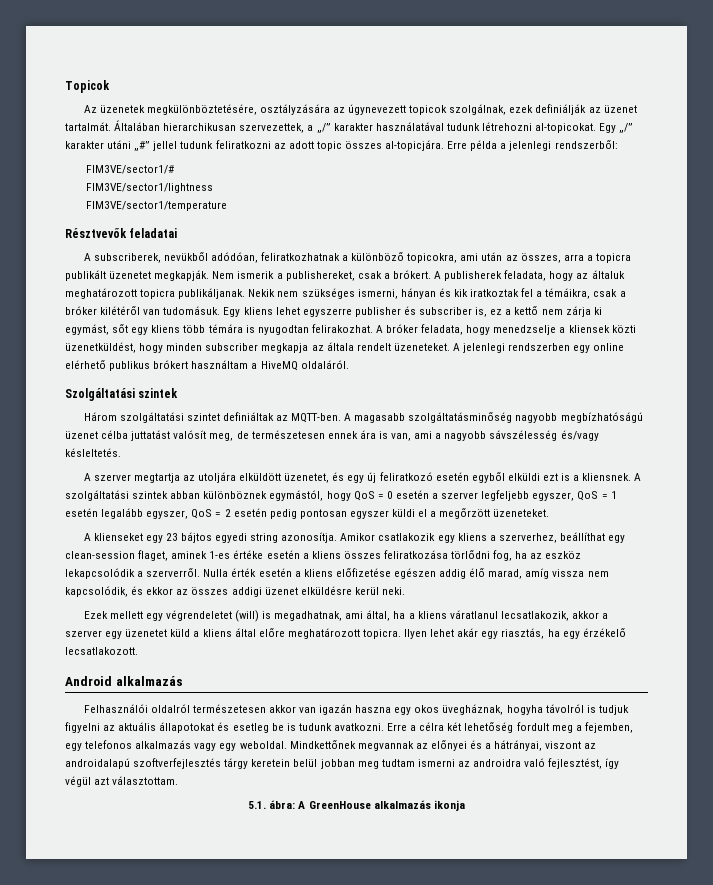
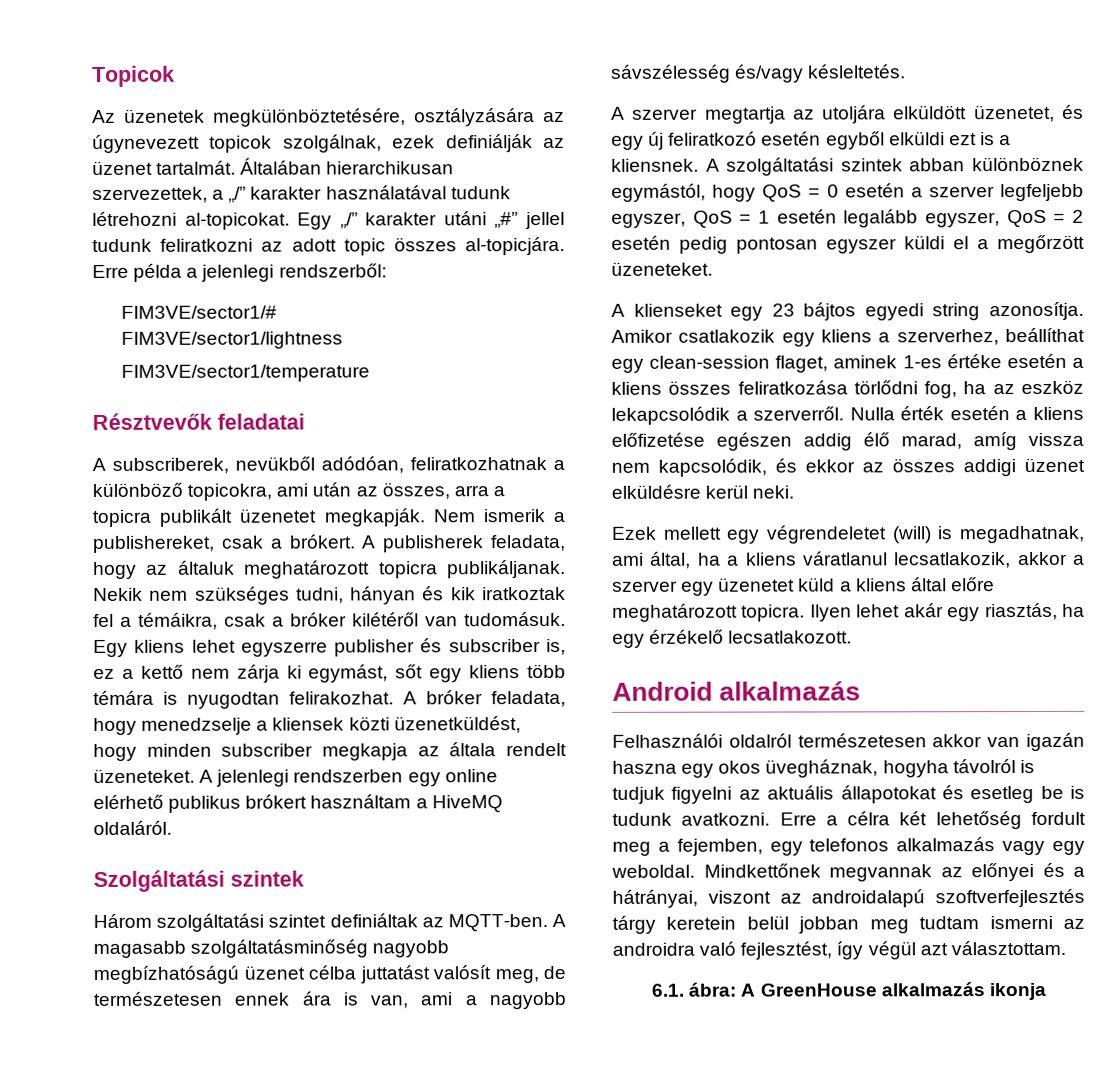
- Nekik nem szükséges ismerni, hányan és kik iratkoztak fel a témáikra, csak a bróker kilétéről van tudomásuk.
+ Nekik nem szükséges tudni, hányan és kik iratkoztak fel a témáikra, csak a bróker kilétéről van tudomásuk.
- 5.1. ábra: A GreenHouse alkalmazás ikonja
+ 6.1. ábra: A GreenHouse alkalmazás ikonja

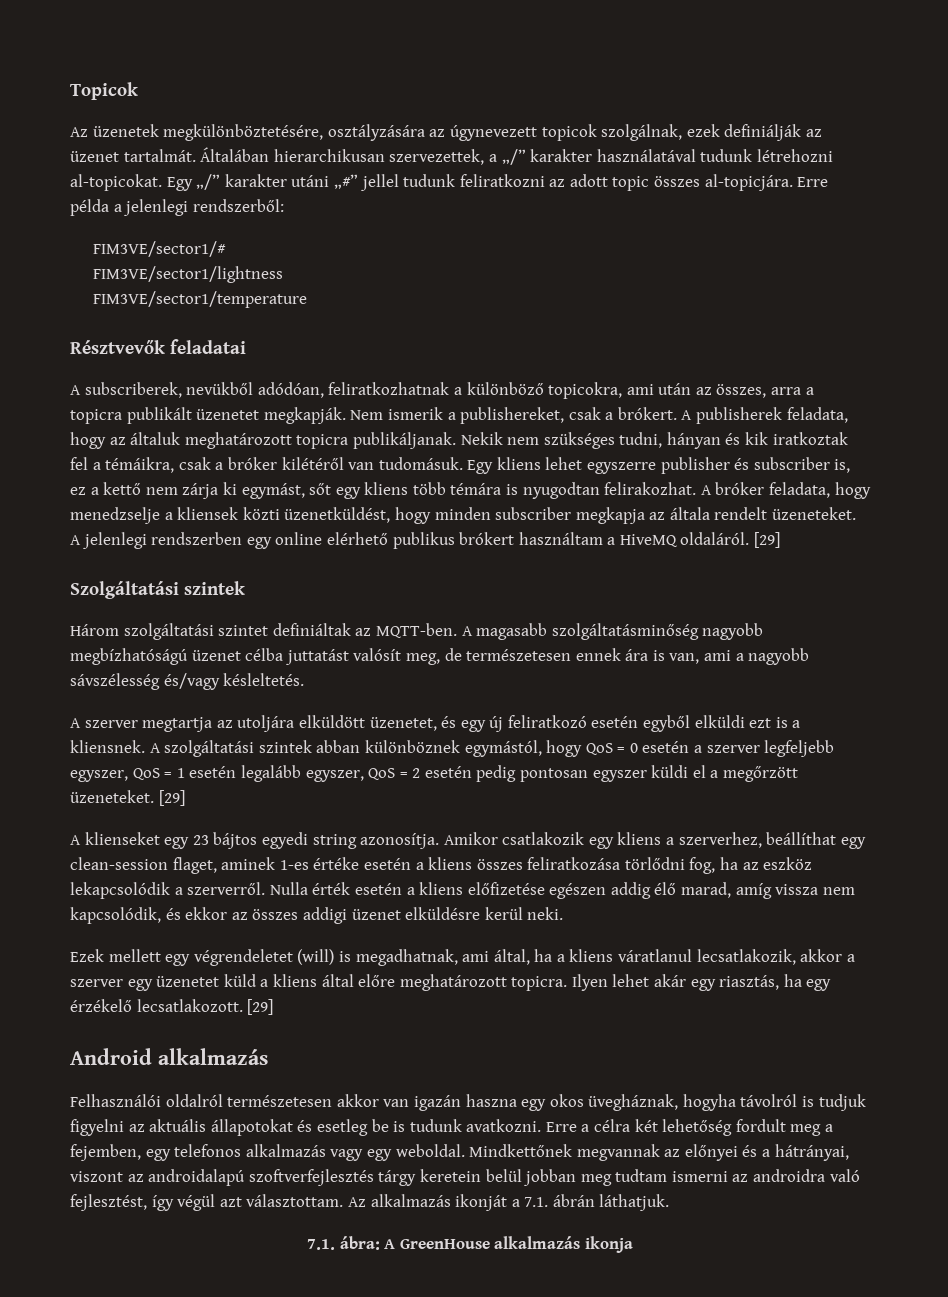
- A jelenlegi rendszerben egy online elérhető publikus brókert használtam a HiveMQ oldaláról.
+ A jelenlegi rendszerben egy online elérhető publikus brókert használtam a HiveMQ oldaláról. [29]
- A szolgáltatási szintek abban különböznek egymástól, hogy QoS = 0 esetén a szerver legfeljebb egyszer, QoS = 1 esetén legalább egyszer, QoS = 2 esetén pedig pontosan egyszer küldi el a megőrzött üzeneteket.
+ A szolgáltatási szintek abban különböznek egymástól, hogy QoS = 0 esetén a szerver legfeljebb egyszer, QoS = 1 esetén legalább egyszer, QoS = 2 esetén pedig pontosan egyszer küldi el a megőrzött üzeneteket. [29]
- Ilyen lehet akár egy riasztás, ha egy érzékelő lecsatlakozott.
+ Ilyen lehet akár egy riasztás, ha egy érzékelő lecsatlakozott. [29]
- Mindkettőnek megvannak az előnyei és a hátrányai, viszont az androidalapú szoftverfejlesztés tárgy keretein belül jobban meg tudtam ismerni az androidra való fejlesztést, így végül azt választottam.
- 6.1. ábra: A GreenHouse alkalmazás ikonja
+ Mindkettőnek megvannak az előnyei és a hátrányai, viszont az androidalapú szoftverfejlesztés tárgy keretein belül jobban meg tudtam ismerni az androidra való fejlesztést, így végül azt választottam. Az alkalmazás ikonját a 7.1. ábrán láthatjuk.
+ 7.1. ábra: A GreenHouse alkalmazás ikonja

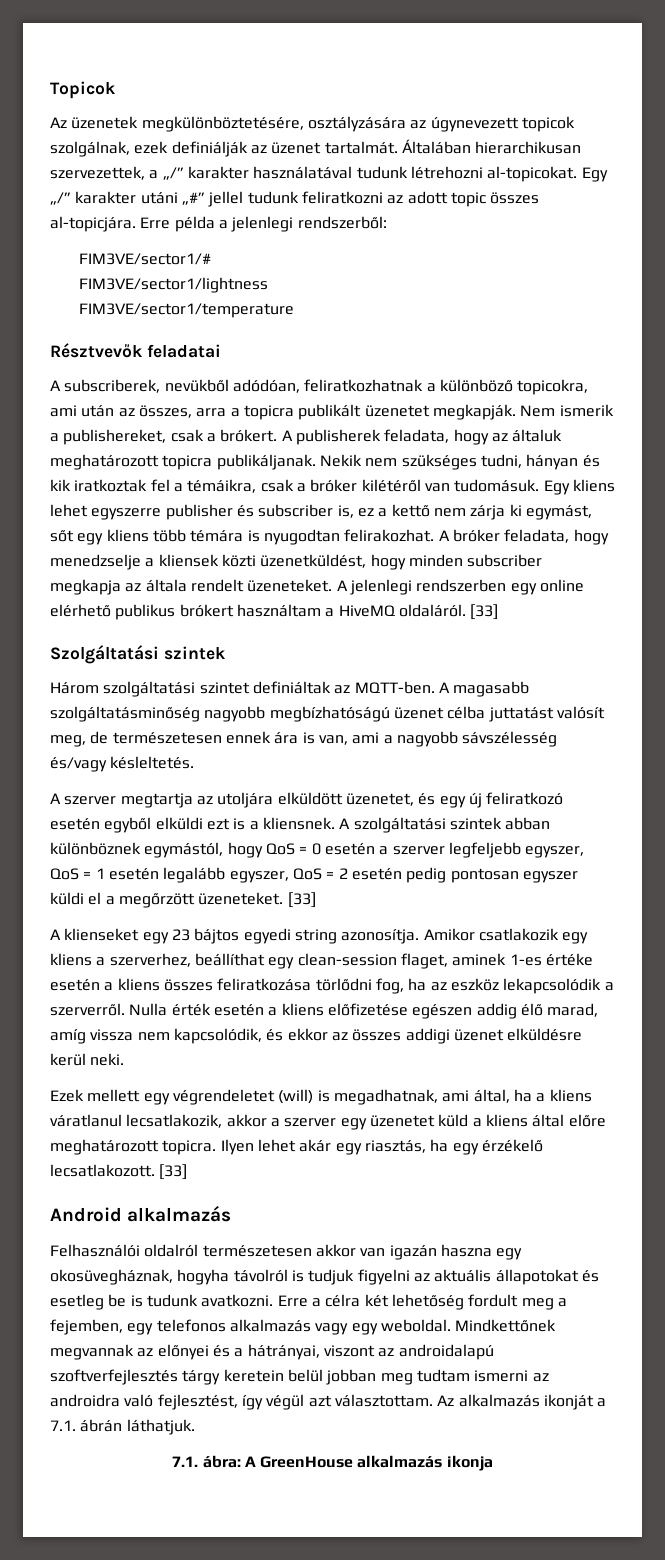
- A jelenlegi rendszerben egy online elérhető publikus brókert használtam a HiveMQ oldaláról. [29]
+ A jelenlegi rendszerben egy online elérhető publikus brókert használtam a HiveMQ oldaláról. [33]
- A szolgáltatási szintek abban különböznek egymástól, hogy QoS = 0 esetén a szerver legfeljebb egyszer, QoS = 1 esetén legalább egyszer, QoS = 2 esetén pedig pontosan egyszer küldi el a megőrzött üzeneteket. [29]
+ A szolgáltatási szintek abban különböznek egymástól, hogy QoS = 0 esetén a szerver legfeljebb egyszer, QoS = 1 esetén legalább egyszer, QoS = 2 esetén pedig pontosan egyszer küldi el a megőrzött üzeneteket. [33]
- Ilyen lehet akár egy riasztás, ha egy érzékelő lecsatlakozott. [29]
+ Ilyen lehet akár egy riasztás, ha egy érzékelő lecsatlakozott. [33]
- Felhasználói oldalról természetesen akkor van igazán haszna egy okos üvegháznak, hogyha távolról is tudjuk figyelni az aktuális állapotokat és esetleg be is tudunk avatkozni.
+ Felhasználói oldalról természetesen akkor van igazán haszna egy okosüvegháznak, hogyha távolról is tudjuk figyelni az aktuális állapotokat és esetleg be is tudunk avatkozni.

